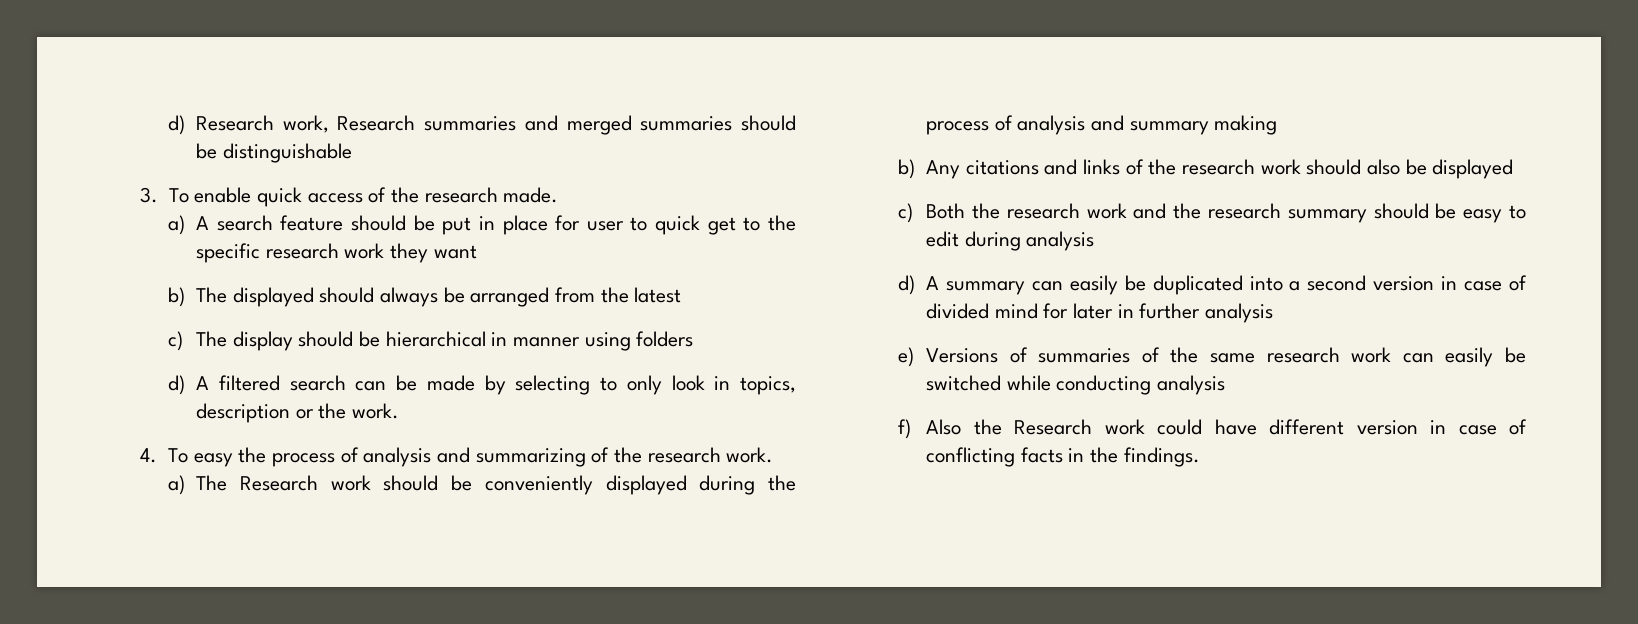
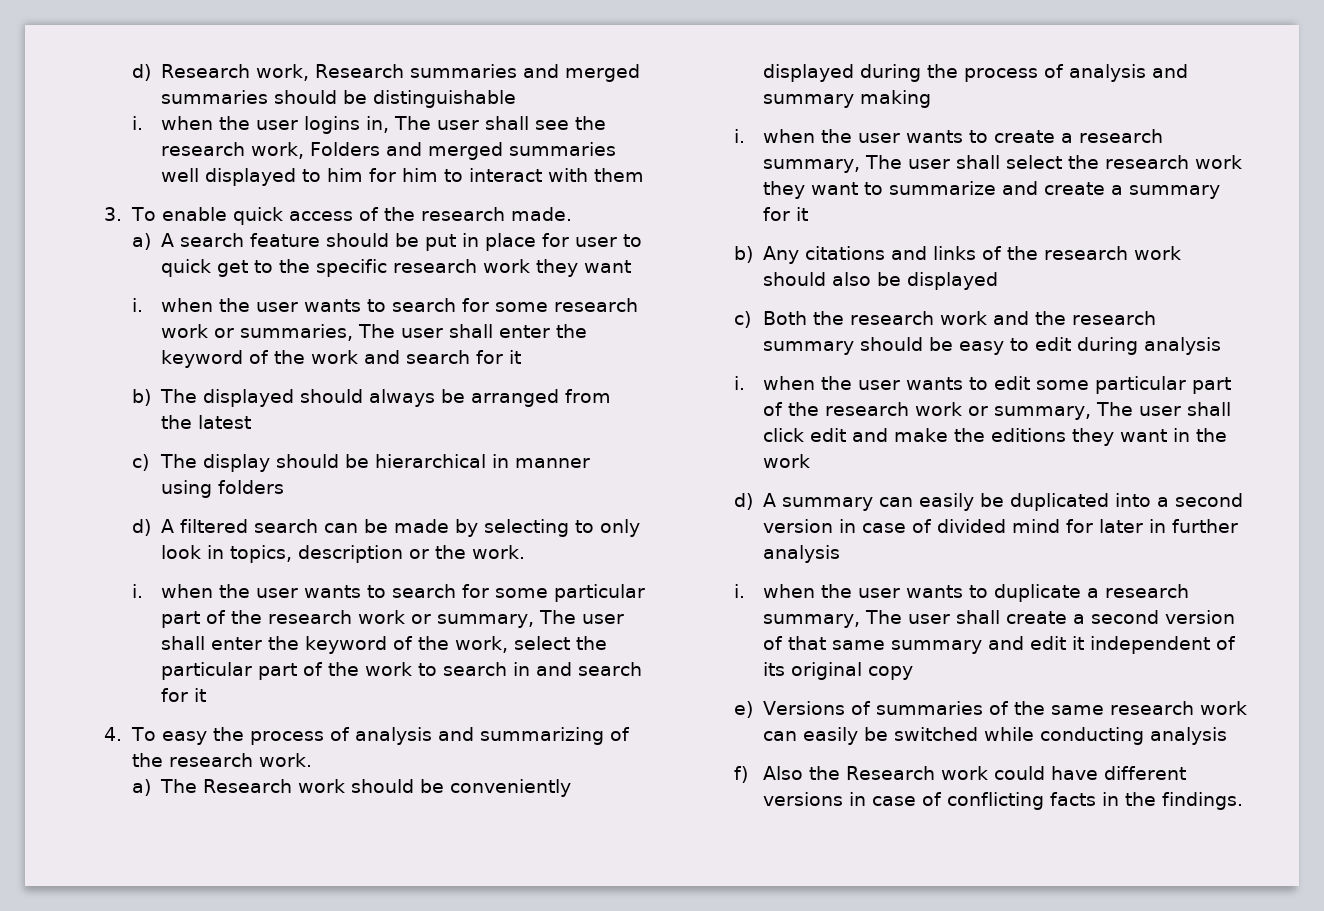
+ i. when the user logins in, The user shall see the research work, Folders and merged summaries well displayed to him for him to interact with them
+ i. when the user wants to search for some research work or summaries, The user shall enter the keyword of the work and search for it
+ i. when the user wants to search for some particular part of the research work or summary, The user shall enter the keyword of the work, select the particular part of the work to search in and search for it
+ i. when the user wants to create a research summary, The user shall select the research work they want to summarize and create a summary for it
+ i. when the user wants to edit some particular part of the research work or summary, The user shall click edit and make the editions they want in the work
+ i. when the user wants to duplicate a research summary, The user shall create a second version of that same summary and edit it independent of its original copy
- f) Also the Research work could have different version in case of conflicting facts in the findings.
+ f) Also the Research work could have different versions in case of conflicting facts in the findings.

